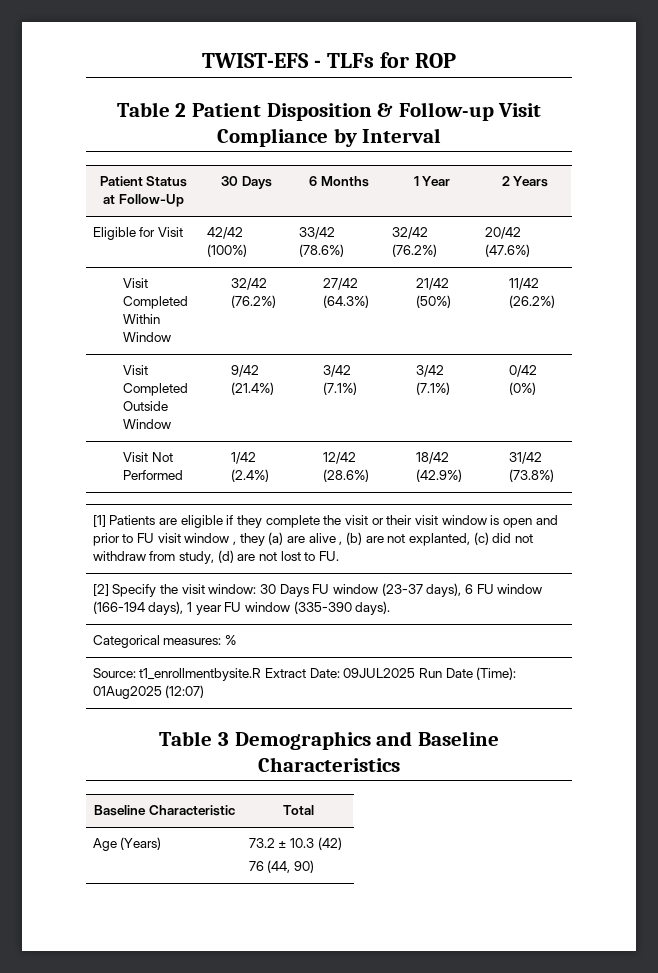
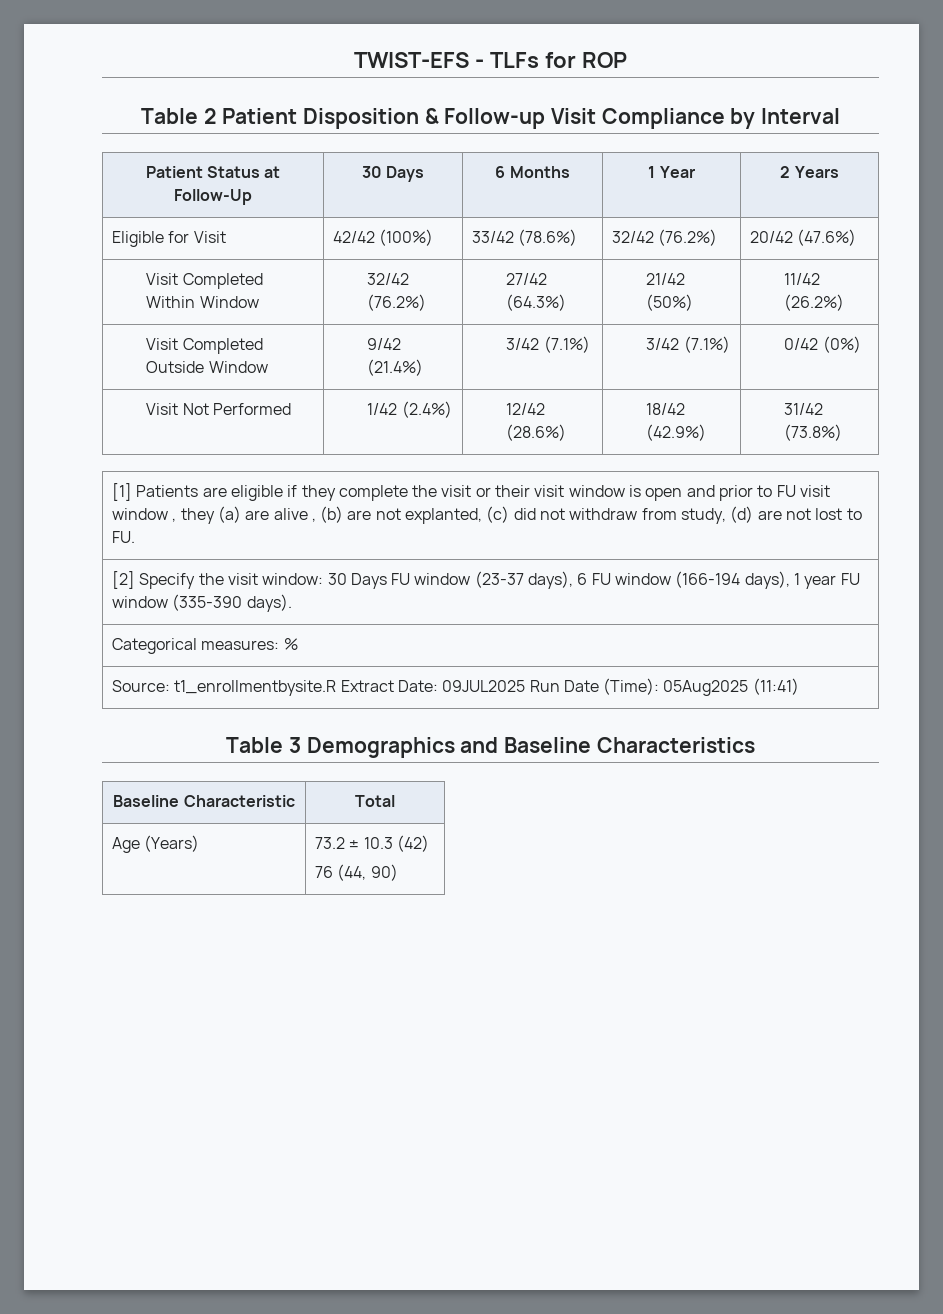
- Source: t1_enrollmentbysite.R Extract Date: 09JUL2025 Run Date (Time): 01Aug2025 (12:07)
+ Source: t1_enrollmentbysite.R Extract Date: 09JUL2025 Run Date (Time): 05Aug2025 (11:41)

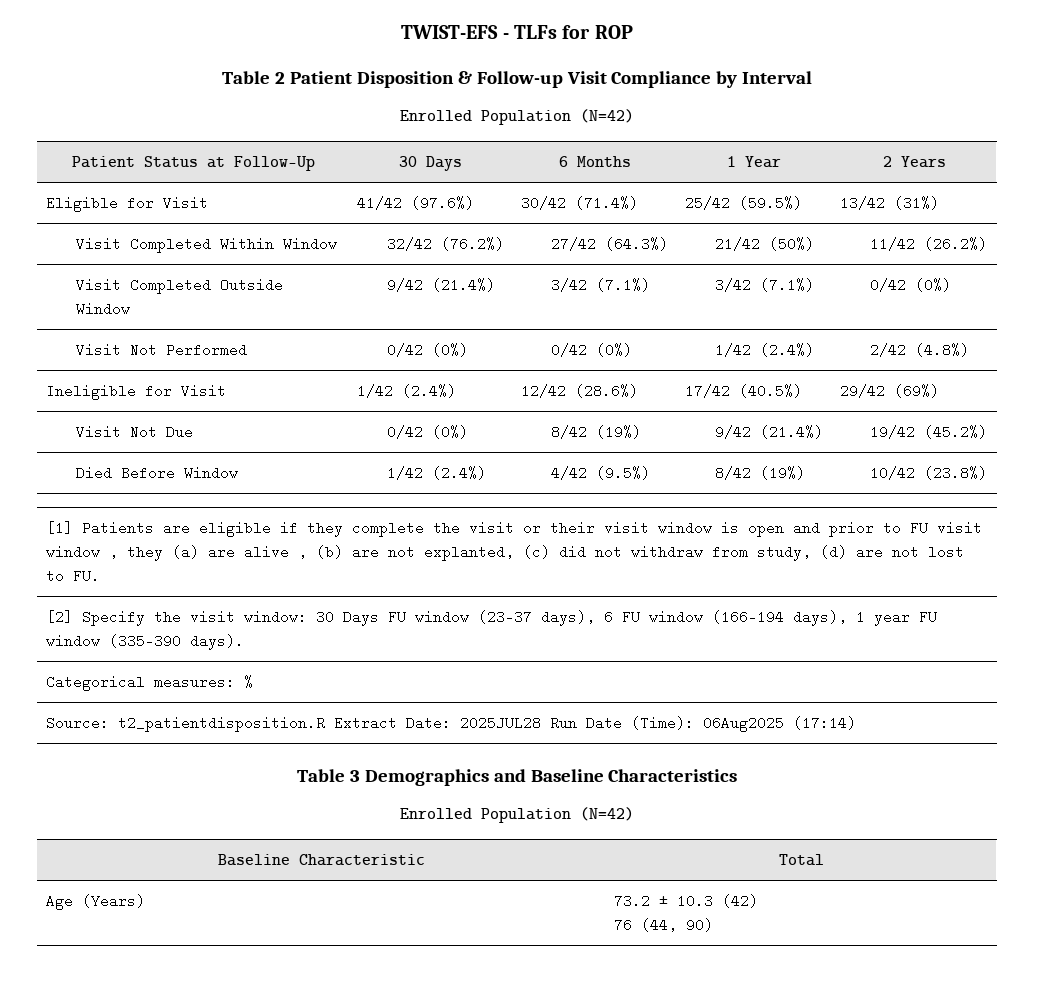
  Table 2 Patient Disposition & Follow-up Visit Compliance by Interval
+ Enrolled Population (N=42)
- Eligible for Visit | 42/42 (100%) | 33/42 (78.6%) | 32/42 (76.2%) | 20/42 (47.6%)
+ Eligible for Visit | 41/42 (97.6%) | 30/42 (71.4%) | 25/42 (59.5%) | 13/42 (31%)
- Visit Not Performed | 1/42 (2.4%) | 12/42 (28.6%) | 18/42 (42.9%) | 31/42 (73.8%)
+ Visit Not Performed | 0/42 (0%) | 0/42 (0%) | 1/42 (2.4%) | 2/42 (4.8%)
+ Ineligible for Visit | 1/42 (2.4%) | 12/42 (28.6%) | 17/42 (40.5%) | 29/42 (69%)
+ Visit Not Due | 0/42 (0%) | 8/42 (19%) | 9/42 (21.4%) | 19/42 (45.2%)
+ Died Before Window | 1/42 (2.4%) | 4/42 (9.5%) | 8/42 (19%) | 10/42 (23.8%)
- Source: t1_enrollmentbysite.R Extract Date: 09JUL2025 Run Date (Time): 05Aug2025 (11:41)
+ Source: t2_patientdisposition.R Extract Date: 2025JUL28 Run Date (Time): 06Aug2025 (17:14)
  Table 3 Demographics and Baseline Characteristics
+ Enrolled Population (N=42)

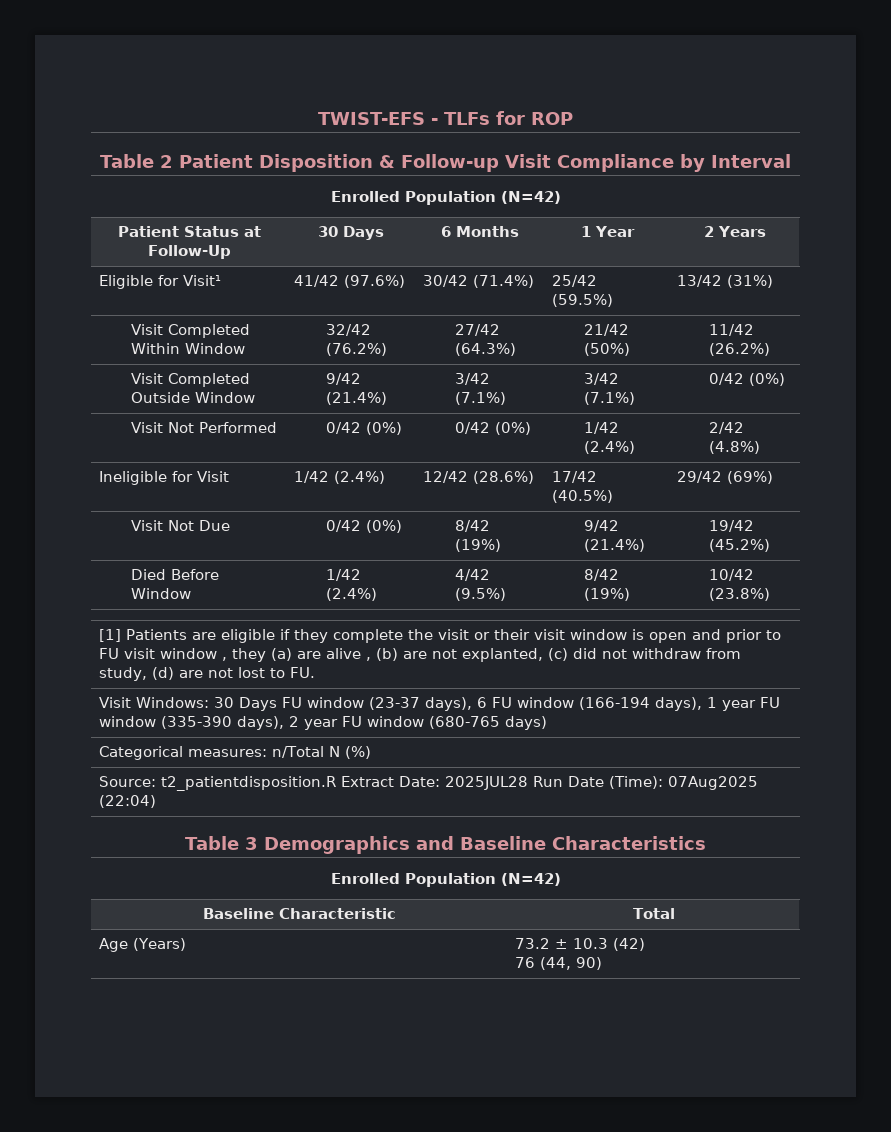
- Eligible for Visit | 41/42 (97.6%) | 30/42 (71.4%) | 25/42 (59.5%) | 13/42 (31%)
+ Eligible for Visit¹ | 41/42 (97.6%) | 30/42 (71.4%) | 25/42 (59.5%) | 13/42 (31%)
- [2] Specify the visit window: 30 Days FU window (23-37 days), 6 FU window (166-194 days), 1 year FU window (335-390 days).
+ Visit Windows: 30 Days FU window (23-37 days), 6 FU window (166-194 days), 1 year FU window (335-390 days), 2 year FU window (680-765 days)
- Categorical measures: %
+ Categorical measures: n/Total N (%)
- Source: t2_patientdisposition.R Extract Date: 2025JUL28 Run Date (Time): 06Aug2025 (17:14)
+ Source: t2_patientdisposition.R Extract Date: 2025JUL28 Run Date (Time): 07Aug2025 (22:04)

